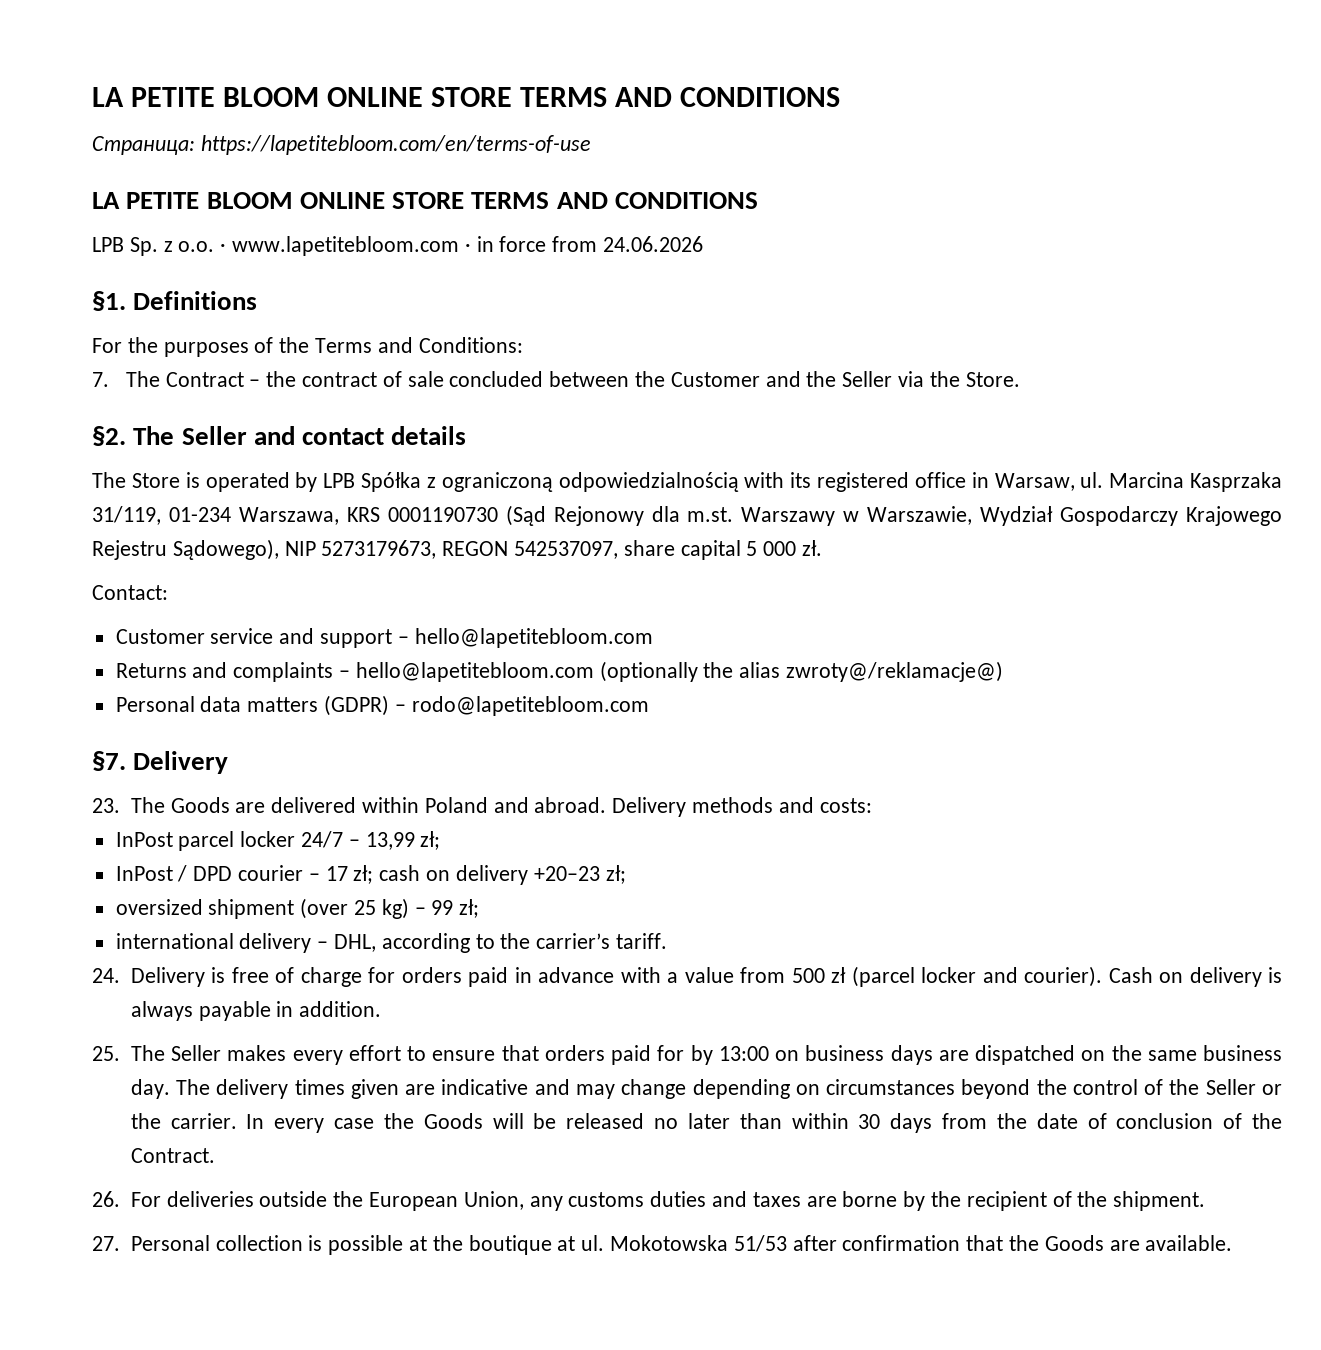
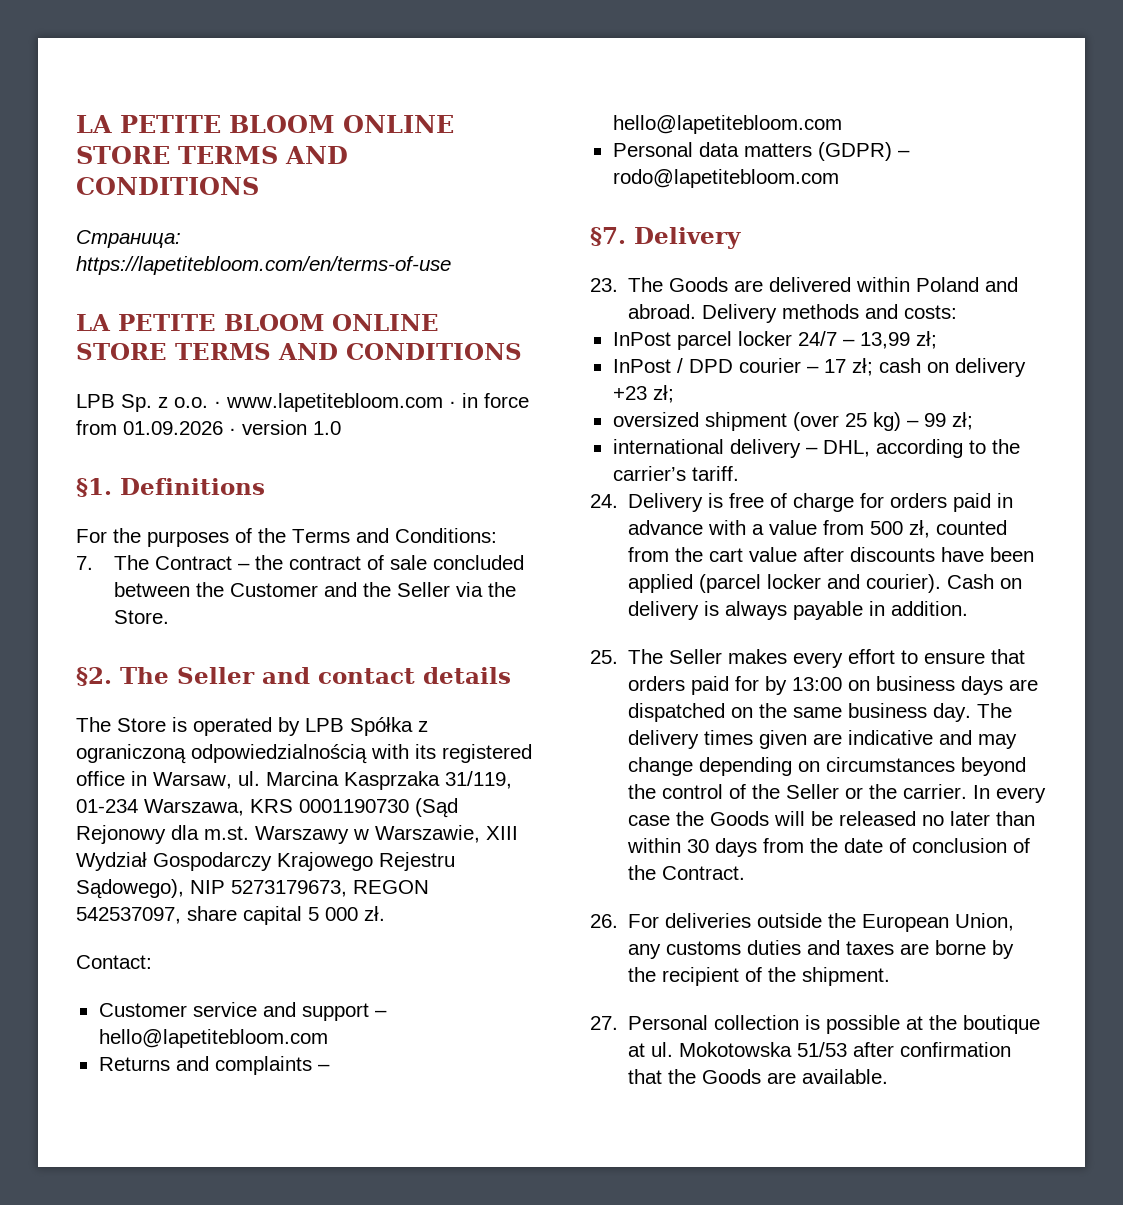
- LPB Sp. z o.o. · www.lapetitebloom.com · in force from 24.06.2026
+ LPB Sp. z o.o. · www.lapetitebloom.com · in force from 01.09.2026 · version 1.0
- Marcina Kasprzaka 31/119, 01-234 Warszawa, KRS 0001190730 (Sąd Rejonowy dla m.st. Warszawy w Warszawie, Wydział Gospodarczy Krajowego Rejestru Sądowego), NIP 5273179673, REGON 542537097, share capital 5 000 zł.
+ Marcina Kasprzaka 31/119, 01-234 Warszawa, KRS 0001190730 (Sąd Rejonowy dla m.st. Warszawy w Warszawie, XIII Wydział Gospodarczy Krajowego Rejestru Sądowego), NIP 5273179673, REGON 542537097, share capital 5 000 zł.
- Returns and complaints – hello@lapetitebloom.com (optionally the alias zwroty@/reklamacje@)
+ Returns and complaints – hello@lapetitebloom.com
- InPost / DPD courier – 17 zł; cash on delivery +20–23 zł;
+ InPost / DPD courier – 17 zł; cash on delivery +23 zł;
- 24. Delivery is free of charge for orders paid in advance with a value from 500 zł (parcel locker and courier).
+ 24. Delivery is free of charge for orders paid in advance with a value from 500 zł, counted from the cart value after discounts have been applied (parcel locker and courier).

